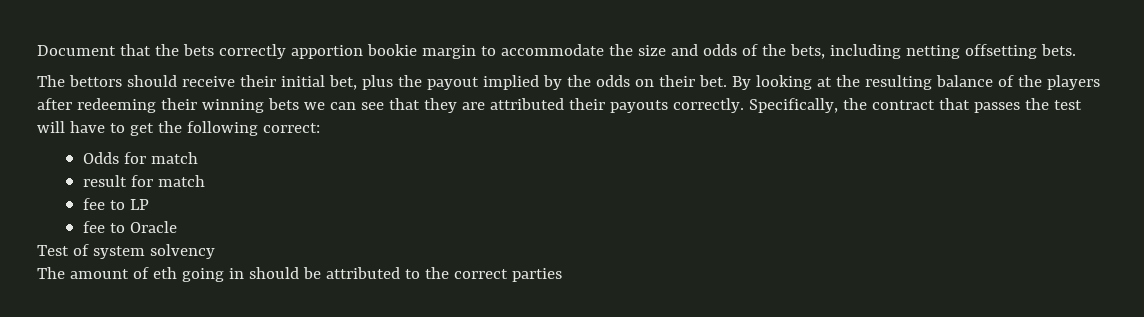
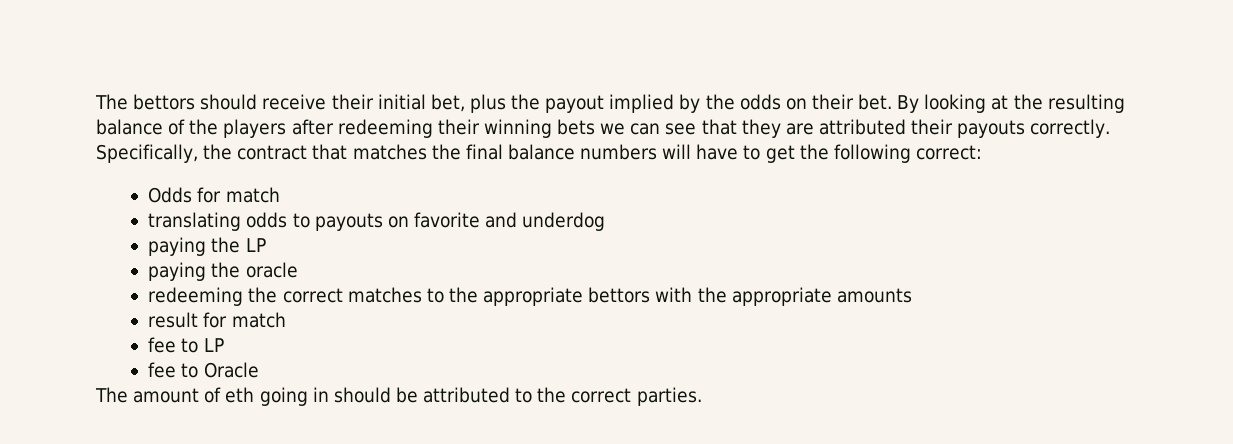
- Document that the bets correctly apportion bookie margin to accommodate the size and odds of the bets, including netting offsetting bets.
- Specifically, the contract that passes the test will have to get the following correct:
+ Specifically, the contract that matches the final balance numbers will have to get the following correct:
+ translating odds to payouts on favorite and underdog
+ paying the LP
+ paying the oracle
+ redeeming the correct matches to the appropriate bettors with the appropriate amounts
- Test of system solvency
- The amount of eth going in should be attributed to the correct parties
+ The amount of eth going in should be attributed to the correct parties.

